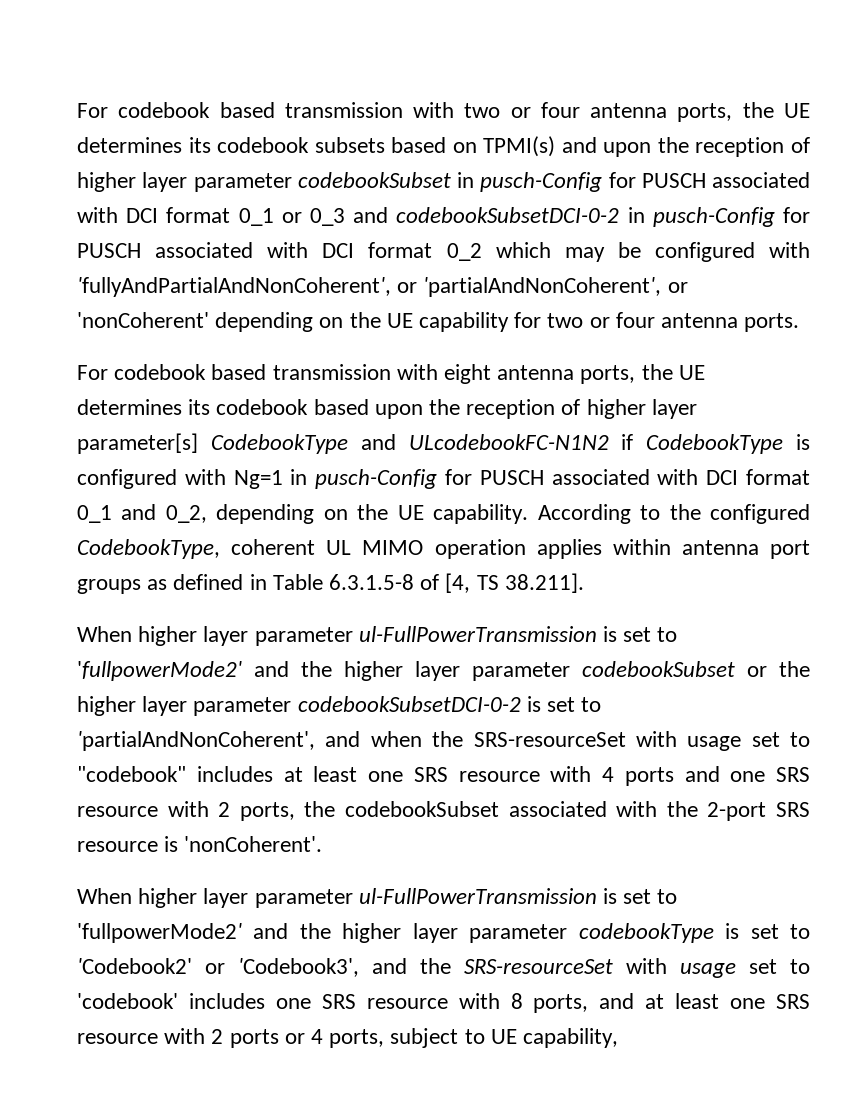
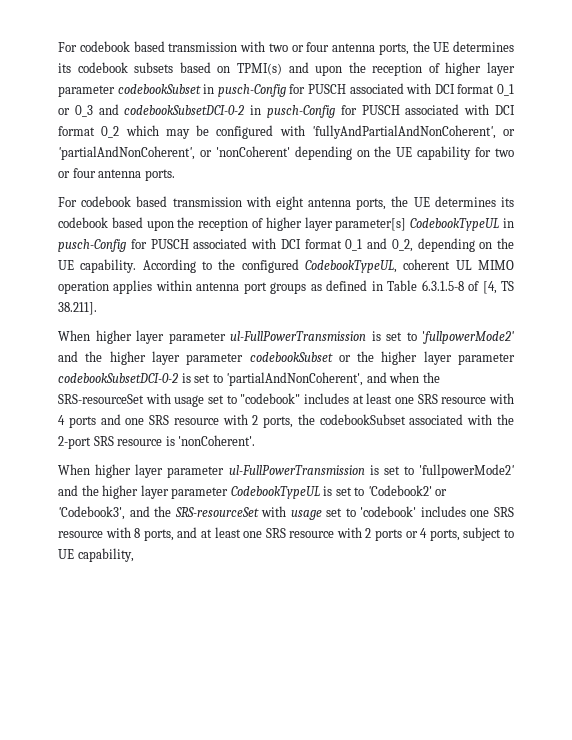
- For codebook based transmission with eight antenna ports, the UE determines its codebook based upon the reception of higher layer parameter[s] CodebookType and ULcodebookFC-N1N2 if CodebookType is configured with Ng=1 in pusch-Config for PUSCH associated with DCI format 0_1 and 0_2, depending on the UE capability.
+ For codebook based transmission with eight antenna ports, the UE determines its codebook based upon the reception of higher layer parameter[s] CodebookTypeUL in pusch-Config for PUSCH associated with DCI format 0_1 and 0_2, depending on the UE capability.
- According to the configured CodebookType, coherent UL MIMO operation applies within antenna port groups as defined in Table 6.3.1.5-8 of [4, TS 38.211].
+ According to the configured CodebookTypeUL, coherent UL MIMO operation applies within antenna port groups as defined in Table 6.3.1.5-8 of [4, TS 38.211].
- When higher layer parameter ul-FullPowerTransmission is set to 'fullpowerMode2' and the higher layer parameter codebookType is set to 'Codebook2' or 'Codebook3', and the SRS-resourceSet with usage set to 'codebook' includes one SRS resource with 8 ports, and at least one SRS resource with 2 ports or 4 ports, subject to UE capability,
+ When higher layer parameter ul-FullPowerTransmission is set to 'fullpowerMode2' and the higher layer parameter CodebookTypeUL is set to 'Codebook2' or 'Codebook3', and the SRS-resourceSet with usage set to 'codebook' includes one SRS resource with 8 ports, and at least one SRS resource with 2 ports or 4 ports, subject to UE capability,

